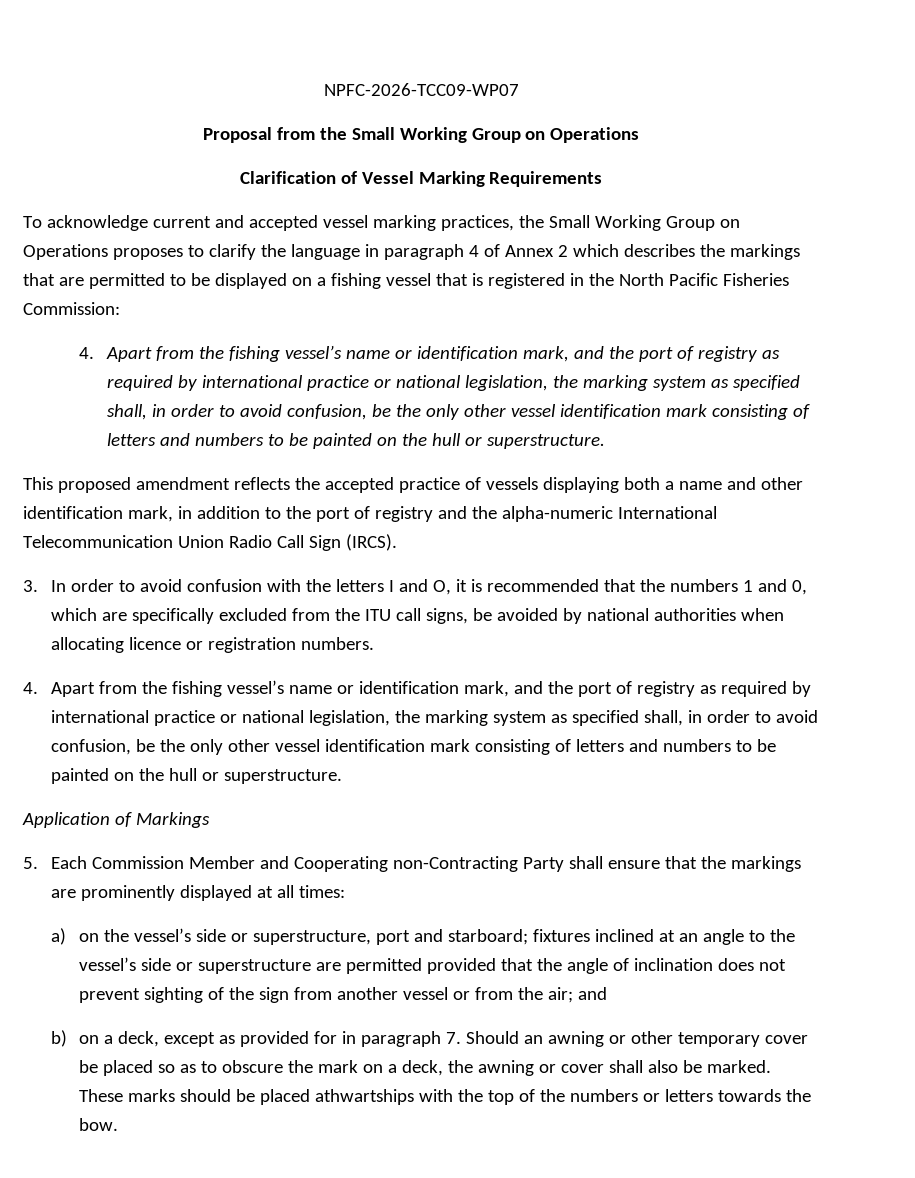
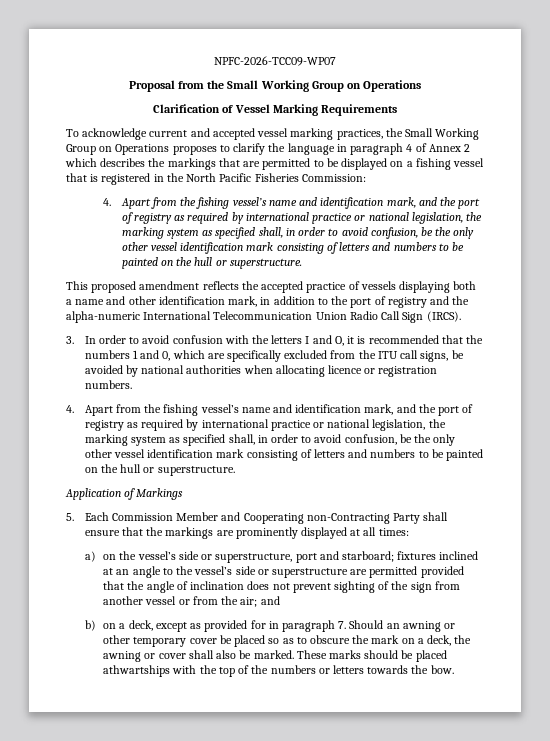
  To acknowledge current and accepted vessel marking practices, the Small Working Group on Operations proposes to clarify the language in paragraph 4 of Annex 2 which describes the markings that are permitted to be displayed on a fishing vessel that is registered in the North Pacific Fisheries Commission:
- 4. Apart from the fishing vessel’s name or identification mark, and the port of registry as required by international practice or national legislation, the marking system as specified shall, in order to avoid confusion, be the only other vessel identification mark consisting of letters and numbers to be painted on the hull or superstructure.
+ 4. Apart from the fishing vessel’s name and identification mark, and the port of registry as required by international practice or national legislation, the marking system as specified shall, in order to avoid confusion, be the only other vessel identification mark consisting of letters and numbers to be painted on the hull or superstructure.
  3. In order to avoid confusion with the letters I and O, it is recommended that the numbers 1 and 0, which are specifically excluded from the ITU call signs, be avoided by national authorities when allocating licence or registration numbers.
- 4. Apart from the fishing vessel’s name or identification mark, and the port of registry as required by international practice or national legislation, the marking system as specified shall, in order to avoid confusion, be the only other vessel identification mark consisting of letters and numbers to be painted on the hull or superstructure.
+ 4. Apart from the fishing vessel’s name and identification mark, and the port of registry as required by international practice or national legislation, the marking system as specified shall, in order to avoid confusion, be the only other vessel identification mark consisting of letters and numbers to be painted on the hull or superstructure.

